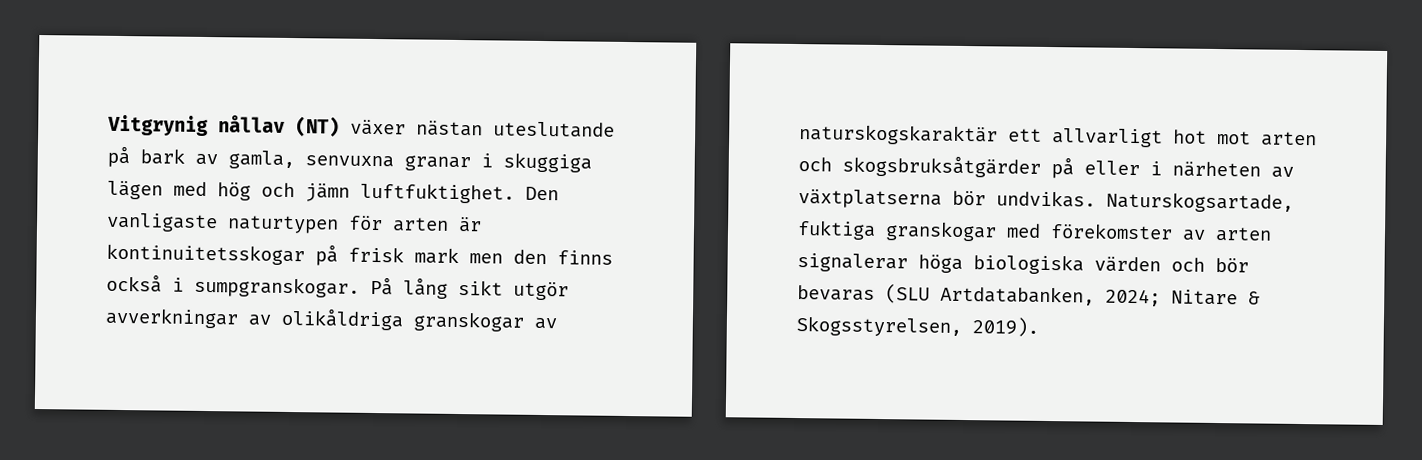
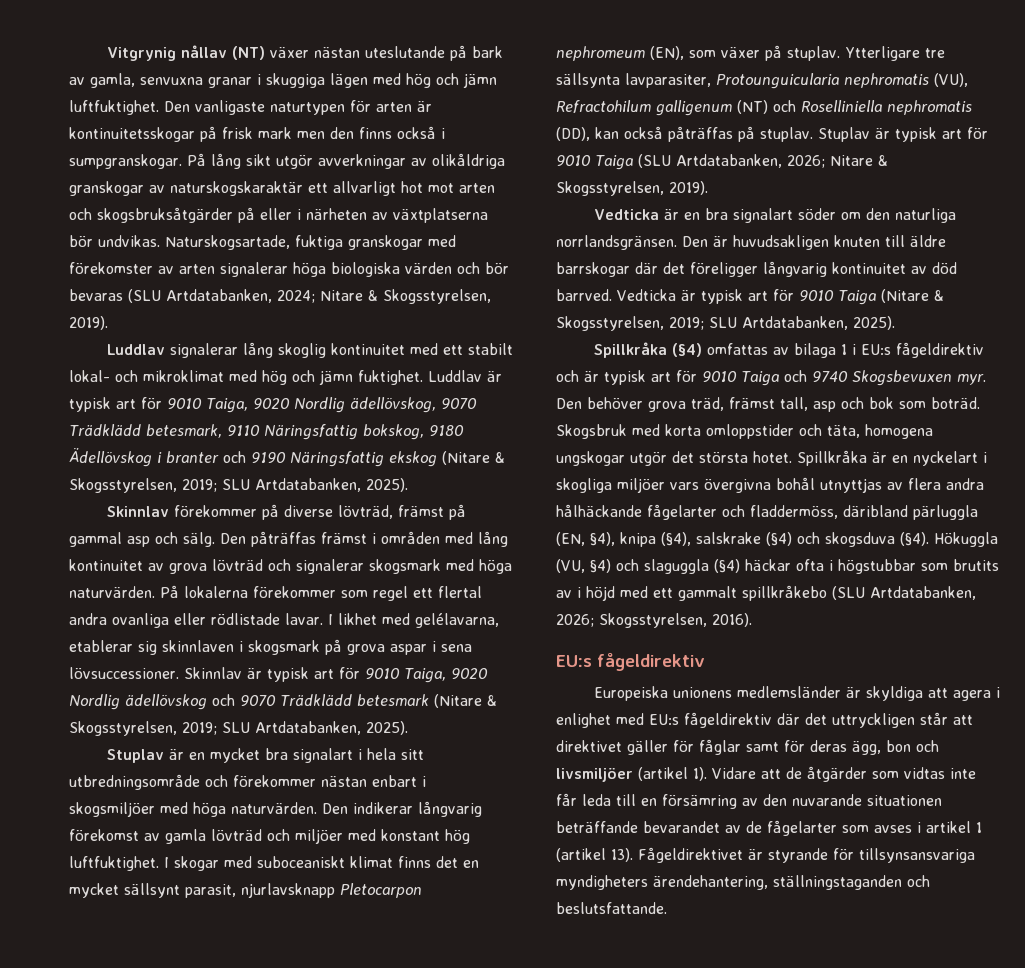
+ Luddlav signalerar lång skoglig kontinuitet med ett stabilt lokal- och mikroklimat med hög och jämn fuktighet. Luddlav är typisk art för 9010 Taiga, 9020 Nordlig ädellövskog, 9070 Trädklädd betesmark, 9110 Näringsfattig bokskog, 9180 Ädellövskog i branter och 9190 Näringsfattig ekskog (Nitare & Skogsstyrelsen, 2019; SLU Artdatabanken, 2025).
+ Skinnlav förekommer på diverse lövträd, främst på gammal asp och sälg. Den påträffas främst i områden med lång kontinuitet av grova lövträd och signalerar skogsmark med höga naturvärden. På lokalerna förekommer som regel ett flertal andra ovanliga eller rödlistade lavar. I likhet med gelélavarna, etablerar sig skinnlaven i skogsmark på grova aspar i sena lövsuccessioner. Skinnlav är typisk art för 9010 Taiga, 9020 Nordlig ädellövskog och 9070 Trädklädd betesmark (Nitare & Skogsstyrelsen, 2019; SLU Artdatabanken, 2025).
+ Stuplav är en mycket bra signalart i hela sitt utbredningsområde och förekommer nästan enbart i skogsmiljöer med höga naturvärden. Den indikerar långvarig förekomst av gamla lövträd och miljöer med konstant hög luftfuktighet. I skogar med suboceaniskt klimat finns det en mycket sällsynt parasit, njurlavsknapp Pletocarpon nephromeum (EN), som växer på stuplav. Ytterligare tre sällsynta lavparasiter, Protounguicularia nephromatis (VU), Refractohilum galligenum (NT) och Roselliniella nephromatis (DD), kan också påträffas på stuplav. Stuplav är typisk art för 9010 Taiga (SLU Artdatabanken, 2026; Nitare & Skogsstyrelsen, 2019).
+ Vedticka är en bra signalart söder om den naturliga norrlandsgränsen. Den är huvudsakligen knuten till äldre barrskogar där det föreligger långvarig kontinuitet av död barrved. Vedticka är typisk art för 9010 Taiga (Nitare & Skogsstyrelsen, 2019; SLU Artdatabanken, 2025).
+ Spillkråka (§4) omfattas av bilaga 1 i EU:s fågeldirektiv och är typisk art för 9010 Taiga och 9740 Skogsbevuxen myr. Den behöver grova träd, främst tall, asp och bok som boträd. Skogsbruk med korta omloppstider och täta, homogena ungskogar utgör det största hotet. Spillkråka är en nyckelart i skogliga miljöer vars övergivna bohål utnyttjas av flera andra hålhäckande fågelarter och fladdermöss, däribland pärluggla (EN, §4), knipa (§4), salskrake (§4) och skogsduva (§4). Hökuggla (VU, §4) och slaguggla (§4) häckar ofta i högstubbar som brutits av i höjd med ett gammalt spillkråkebo (SLU Artdatabanken, 2026; Skogsstyrelsen, 2016).
+ EU:s fågeldirektiv
+ Europeiska unionens medlemsländer är skyldiga att agera i enlighet med EU:s fågeldirektiv där det uttryckligen står att direktivet gäller för fåglar samt för deras ägg, bon och livsmiljöer (artikel 1). Vidare att de åtgärder som vidtas inte får leda till en försämring av den nuvarande situationen beträffande bevarandet av de fågelarter som avses i artikel 1 (artikel 13). Fågeldirektivet är styrande för tillsynsansvariga myndigheters ärendehantering, ställningstaganden och beslutsfattande.

